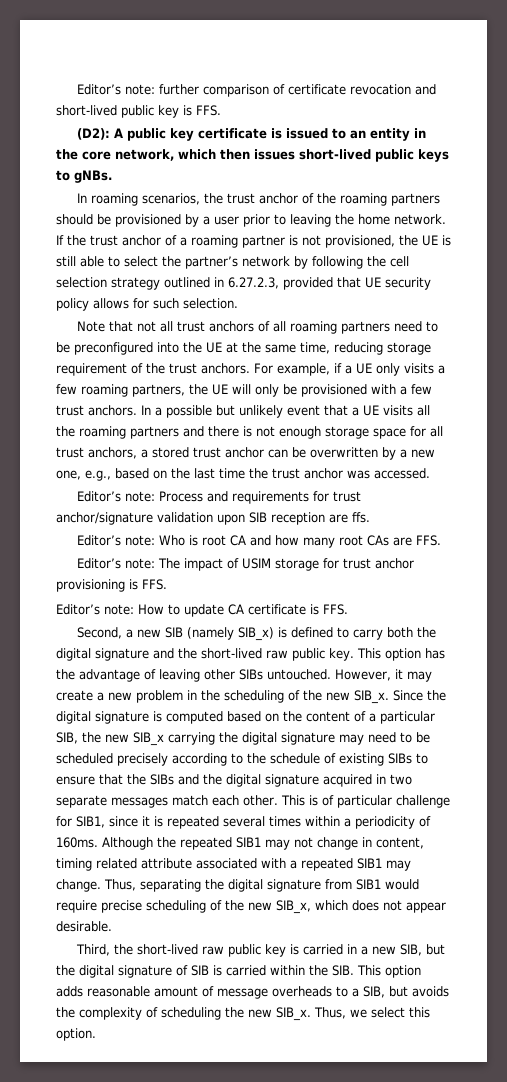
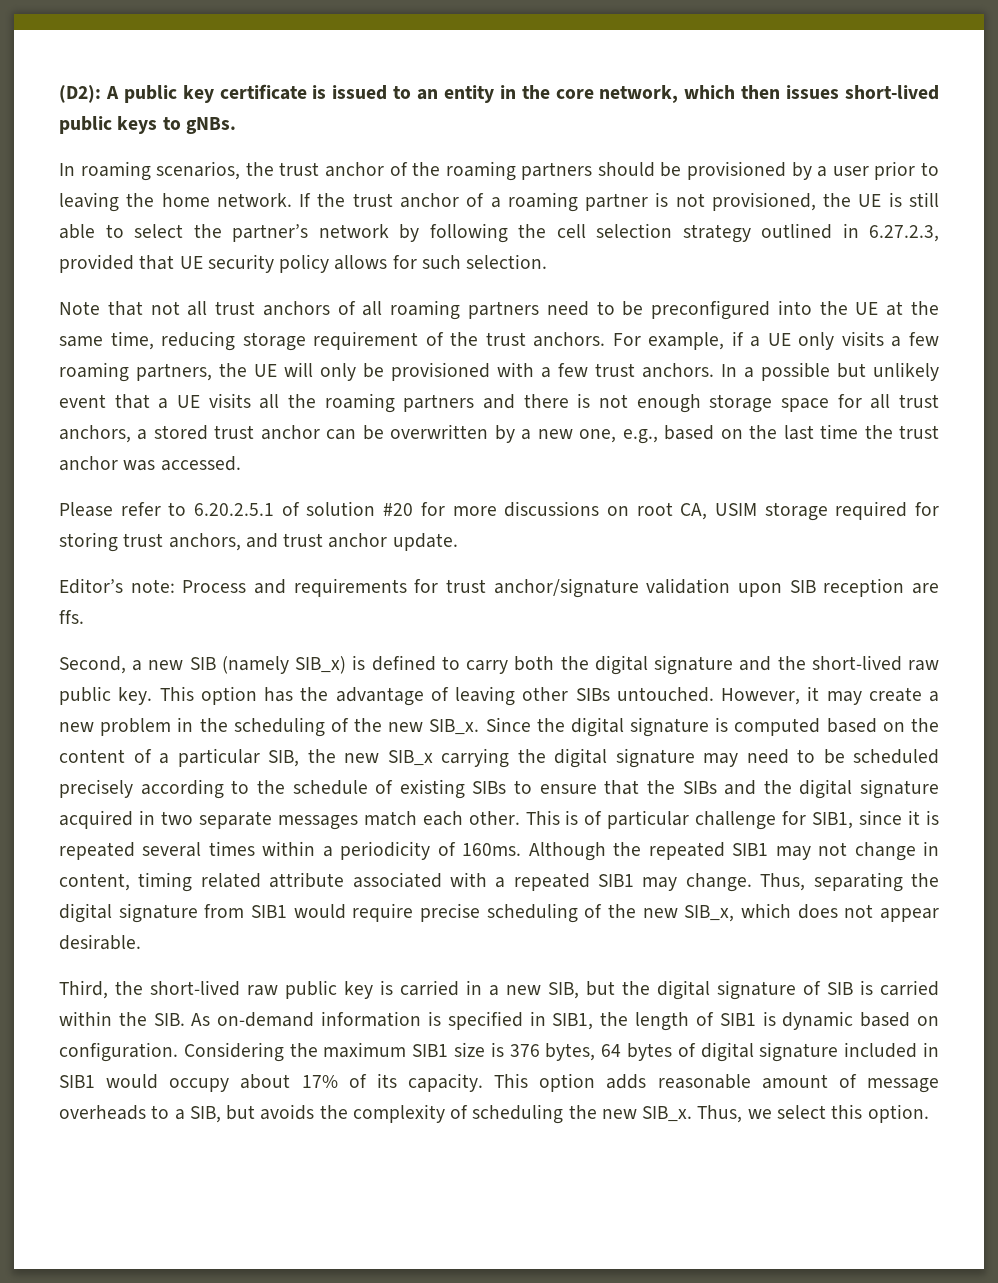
- Editor’s note: further comparison of certificate revocation and short-lived public key is FFS.
+ Please refer to 6.20.2.5.1 of solution #20 for more discussions on root CA, USIM storage required for storing trust anchors, and trust anchor update.
- Editor’s note: Who is root CA and how many root CAs are FFS.
- Editor’s note: The impact of USIM storage for trust anchor provisioning is FFS.
- Editor’s note: How to update CA certificate is FFS.
- Third, the short-lived raw public key is carried in a new SIB, but the digital signature of SIB is carried within the SIB. This option adds reasonable amount of message overheads to a SIB, but avoids the complexity of scheduling the new SIB_x.
+ Third, the short-lived raw public key is carried in a new SIB, but the digital signature of SIB is carried within the SIB. As on-demand information is specified in SIB1, the length of SIB1 is dynamic based on configuration. Considering the maximum SIB1 size is 376 bytes, 64 bytes of digital signature included in SIB1 would occupy about 17% of its capacity. This option adds reasonable amount of message overheads to a SIB, but avoids the complexity of scheduling the new SIB_x.

